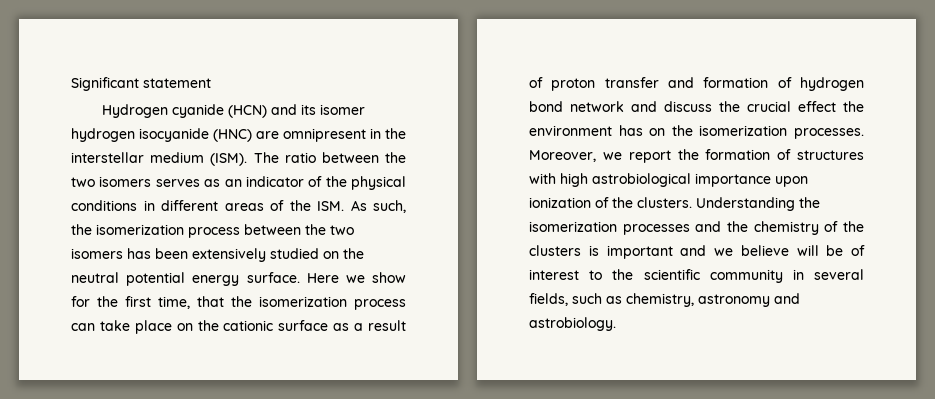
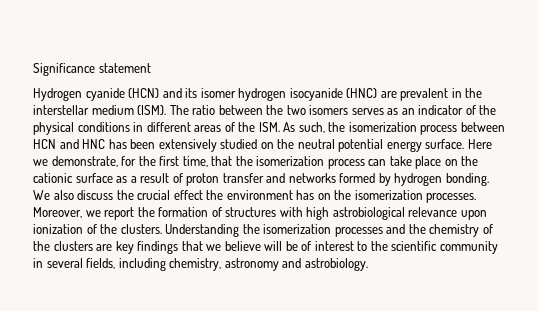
- Significant statement
+ Significance statement
- Hydrogen cyanide (HCN) and its isomer hydrogen isocyanide (HNC) are omnipresent in the interstellar medium (ISM).
+ Hydrogen cyanide (HCN) and its isomer hydrogen isocyanide (HNC) are prevalent in the interstellar medium (ISM).
- The ratio between the two isomers serves as an indicator of the physical conditions in different areas of the ISM. As such, the isomerization process between the two isomers has been extensively studied on the neutral potential energy surface.
+ The ratio between the two isomers serves as an indicator of the physical conditions in different areas of the ISM. As such, the isomerization process between HCN and HNC has been extensively studied on the neutral potential energy surface.
- Here we show for the first time, that the isomerization process can take place on the cationic surface as a result of proton transfer and formation of hydrogen bond network and discuss the crucial effect the environment has on the isomerization processes.
+ Here we demonstrate, for the first time, that the isomerization process can take place on the cationic surface as a result of proton transfer and networks formed by hydrogen bonding. We also discuss the crucial effect the environment has on the isomerization processes.
- Moreover, we report the formation of structures with high astrobiological importance upon ionization of the clusters.
+ Moreover, we report the formation of structures with high astrobiological relevance upon ionization of the clusters.
- Understanding the isomerization processes and the chemistry of the clusters is important and we believe will be of interest to the scientific community in several fields, such as chemistry, astronomy and astrobiology.
+ Understanding the isomerization processes and the chemistry of the clusters are key findings that we believe will be of interest to the scientific community in several fields, including chemistry, astronomy and astrobiology.

